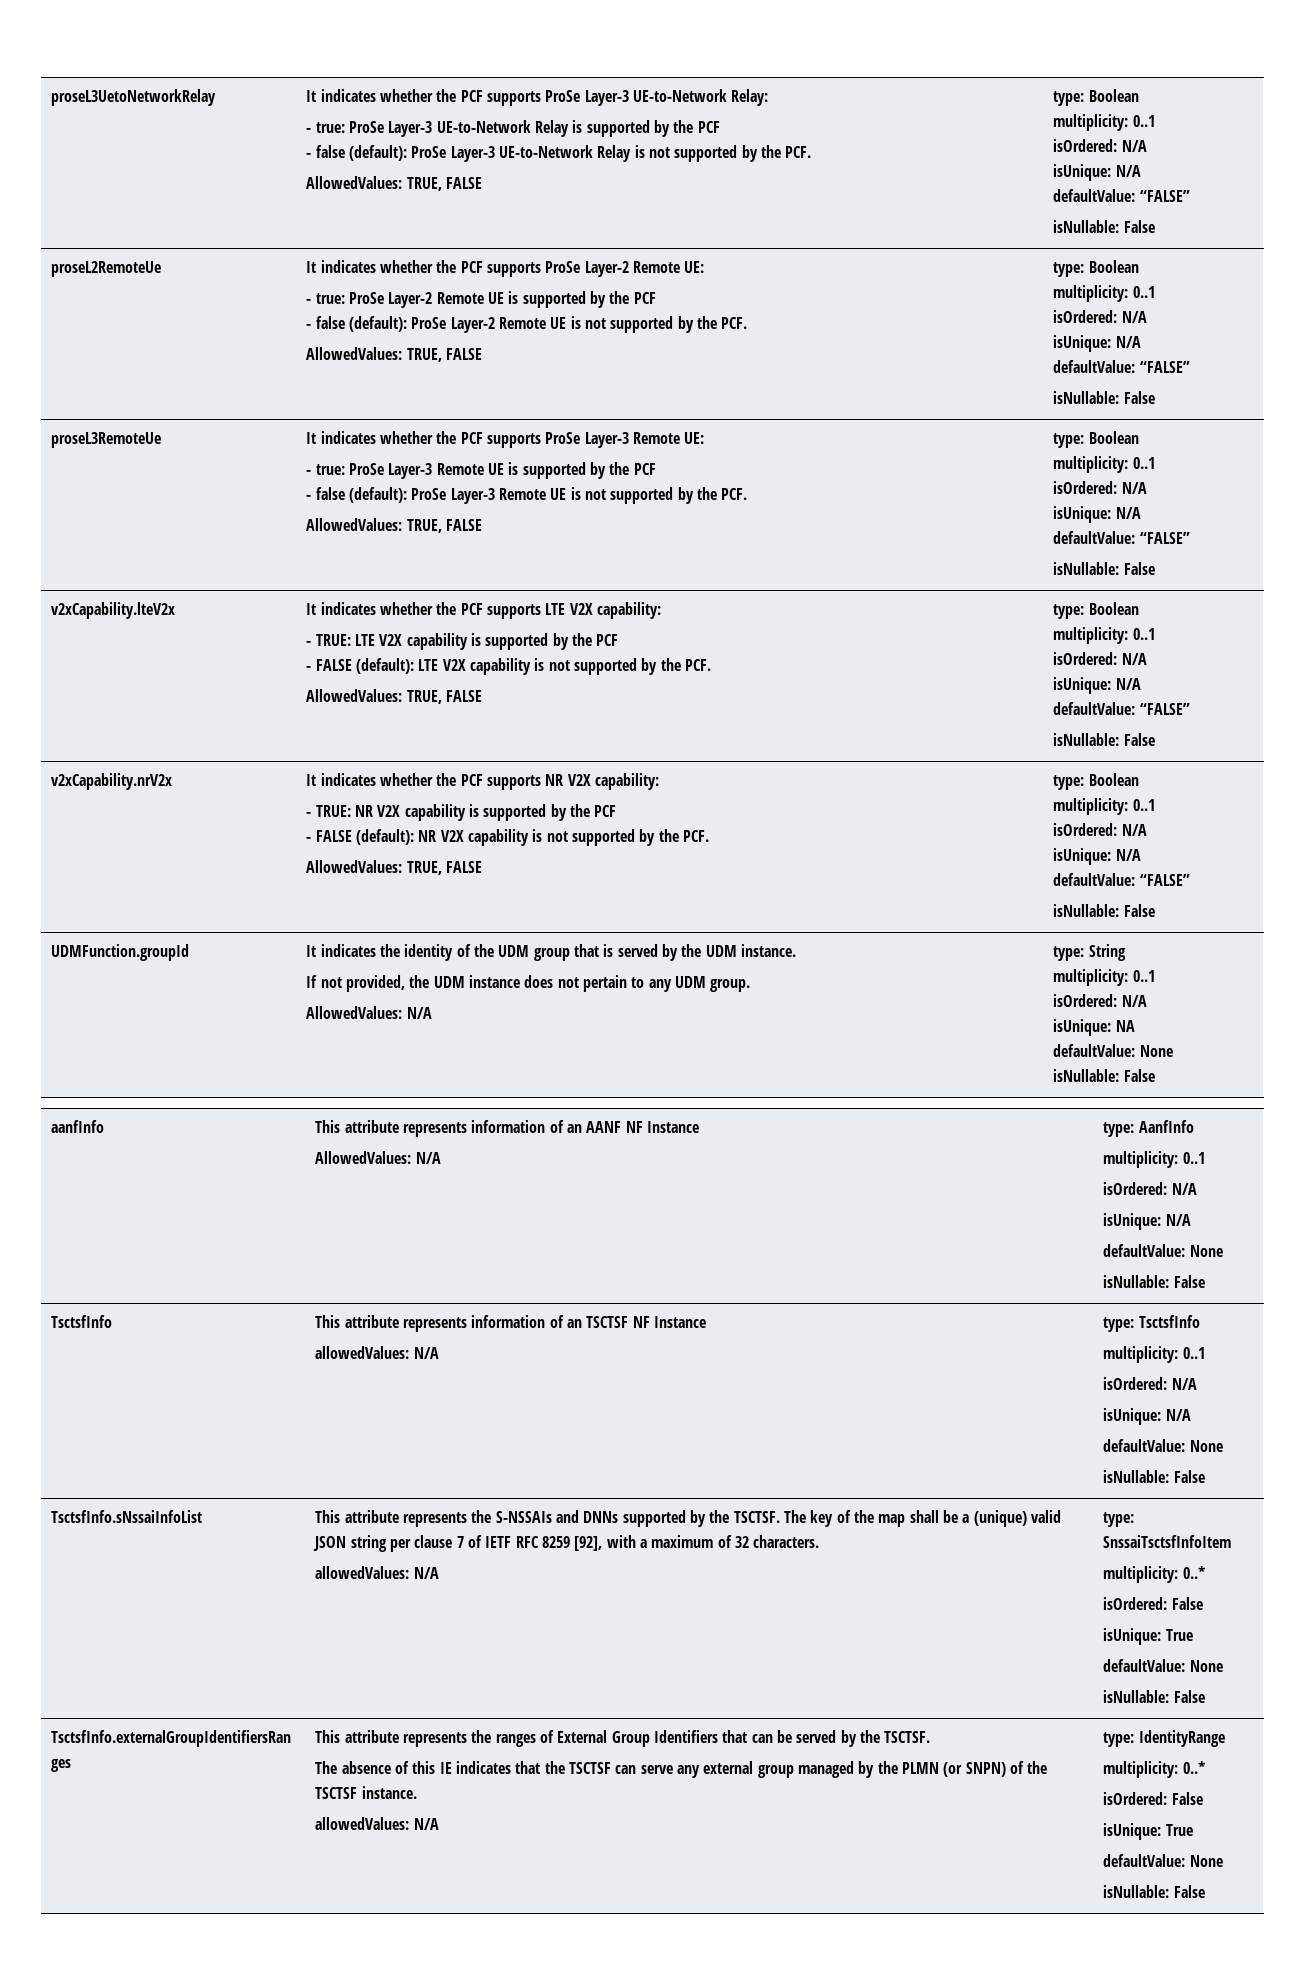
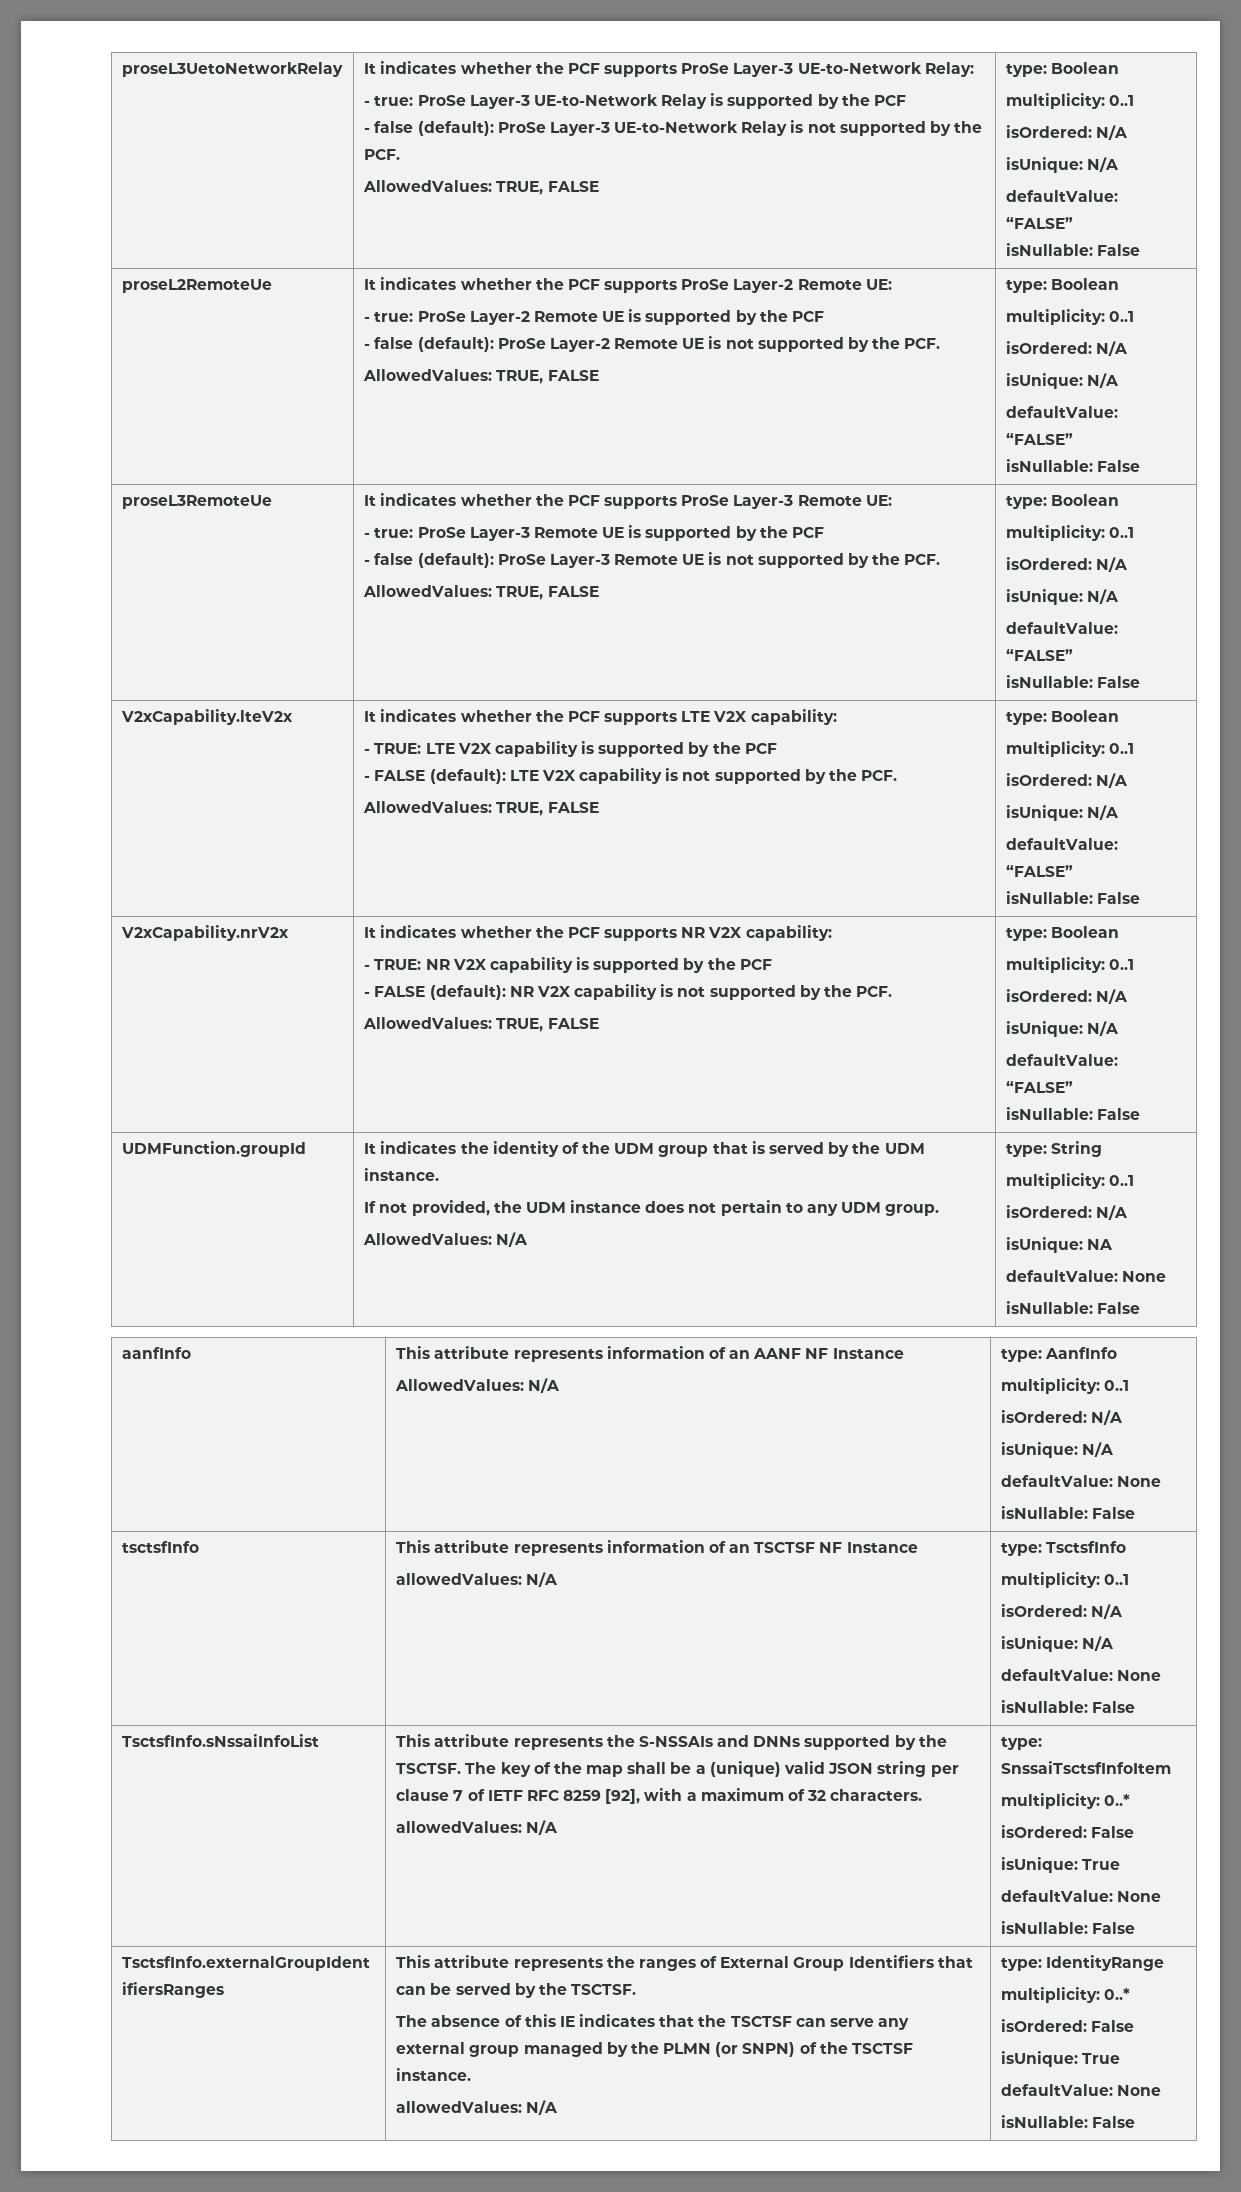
- v2xCapability.lteV2x
+ V2xCapability.lteV2x
- v2xCapability.nrV2x
+ V2xCapability.nrV2x
- TsctsfInfo | This attribute represents information of an TSCTSF NF Instance
+ tsctsfInfo | This attribute represents information of an TSCTSF NF Instance

